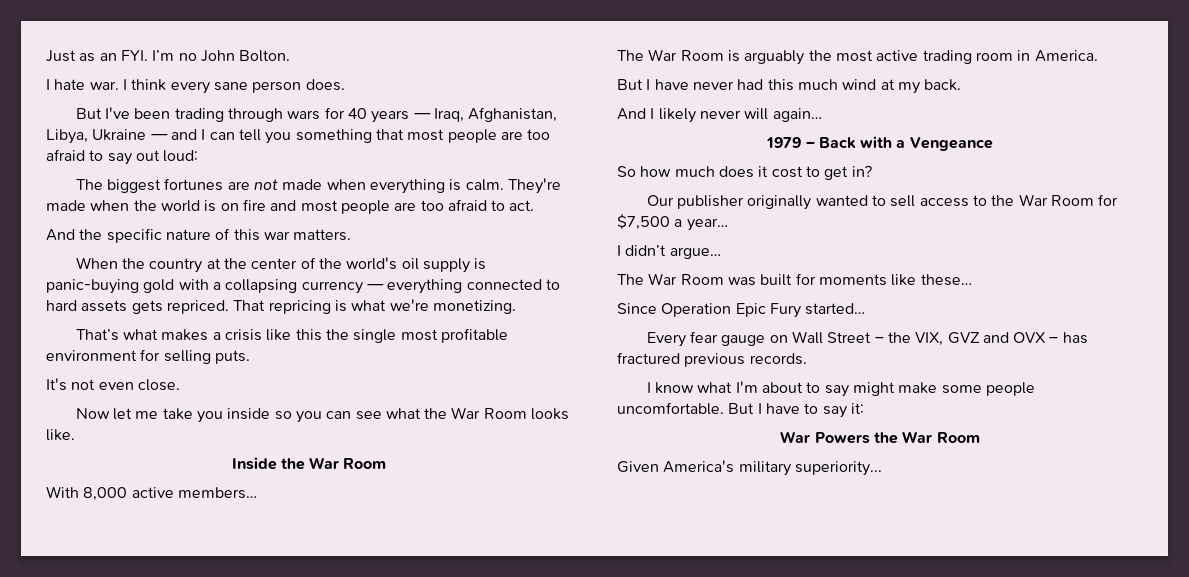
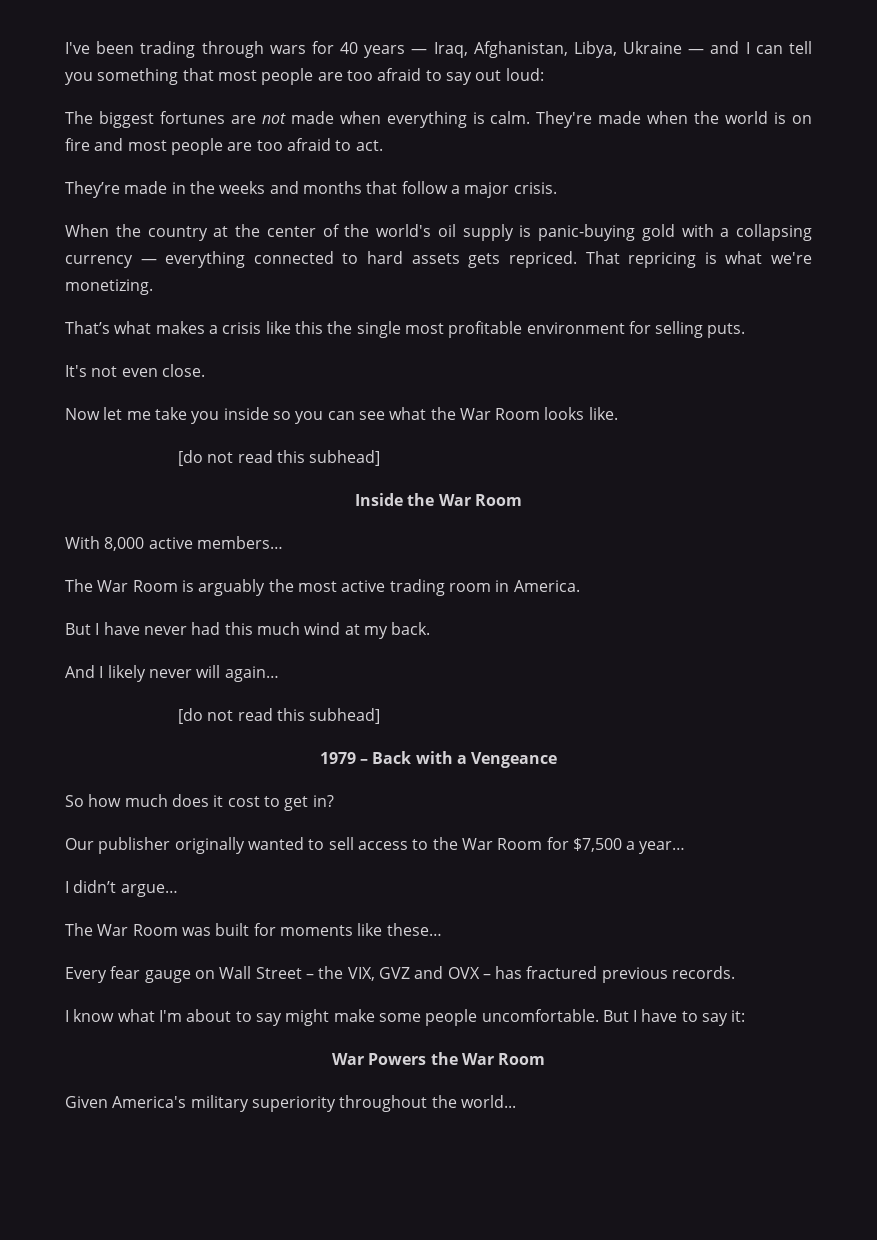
- Just as an FYI. I’m no John Bolton.
- I hate war. I think every sane person does.
- But I've been trading through wars for 40 years — Iraq, Afghanistan, Libya, Ukraine — and I can tell you something that most people are too afraid to say out loud:
+ I've been trading through wars for 40 years — Iraq, Afghanistan, Libya, Ukraine — and I can tell you something that most people are too afraid to say out loud:
- And the specific nature of this war matters.
+ They’re made in the weeks and months that follow a major crisis.
  Now let me take you inside so you can see what the War Room looks like.
+ [do not read this subhead]
  And I likely never will again…
+ [do not read this subhead]
- Since Operation Epic Fury started…
- Given America's military superiority...
+ Given America's military superiority throughout the world...

